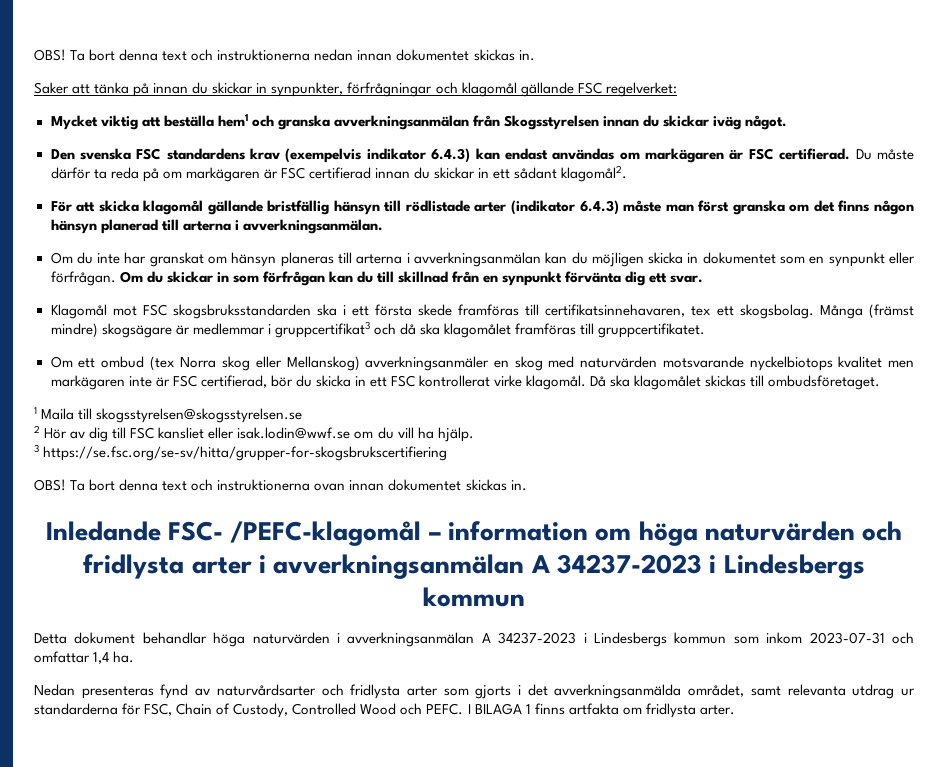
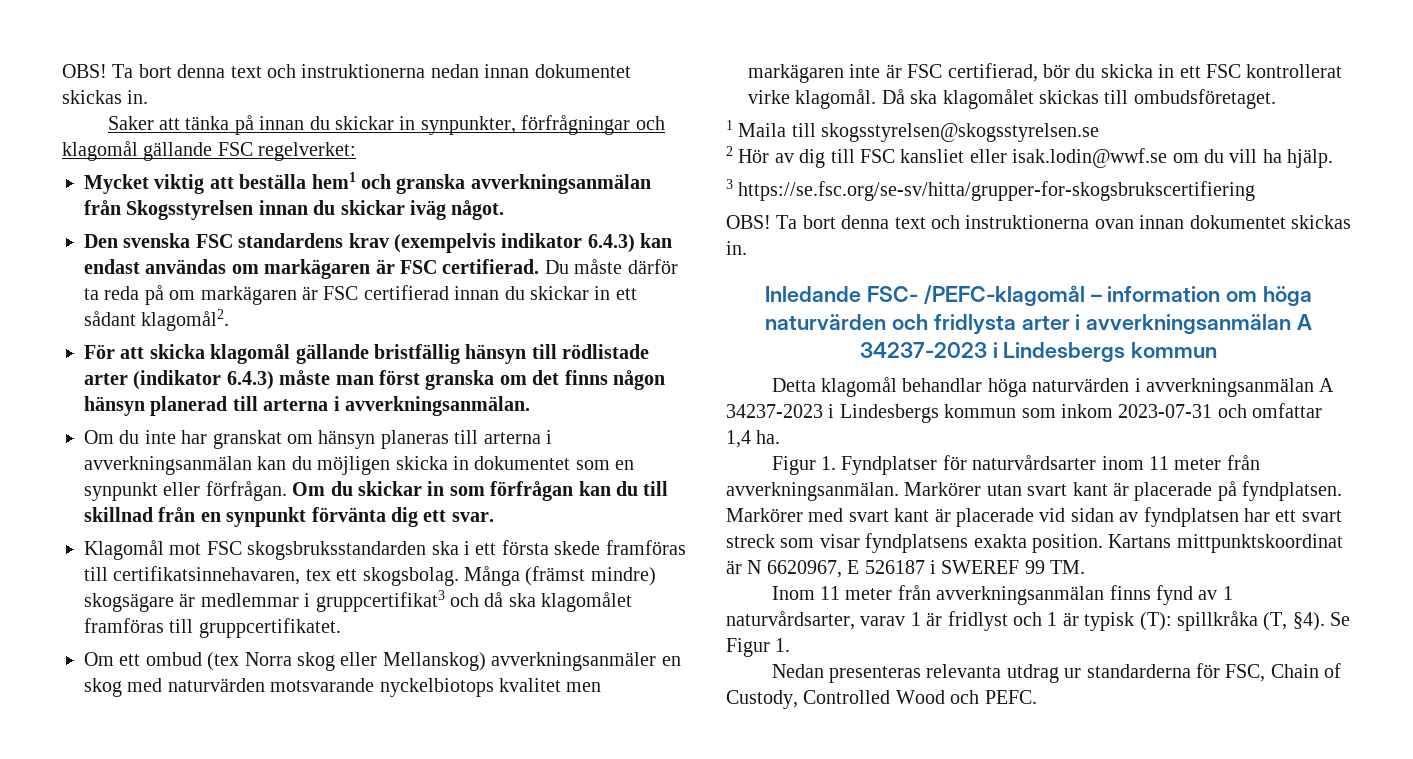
- Detta dokument behandlar höga naturvärden i avverkningsanmälan A 34237-2023 i Lindesbergs kommun som inkom 2023-07-31 och omfattar 1,4 ha.
+ Detta klagomål behandlar höga naturvärden i avverkningsanmälan A 34237-2023 i Lindesbergs kommun som inkom 2023-07-31 och omfattar 1,4 ha.
- Nedan presenteras fynd av naturvårdsarter och fridlysta arter som gjorts i det avverkningsanmälda området, samt relevanta utdrag ur standarderna för FSC, Chain of Custody, Controlled Wood och PEFC. I BILAGA 1 finns artfakta om fridlysta arter.
+ Figur 1. Fyndplatser för naturvårdsarter inom 11 meter från avverkningsanmälan. Markörer utan svart kant är placerade på fyndplatsen. Markörer med svart kant är placerade vid sidan av fyndplatsen har ett svart streck som visar fyndplatsens exakta position. Kartans mittpunktskoordinat är N 6620967, E 526187 i SWEREF 99 TM.
+ Inom 11 meter från avverkningsanmälan finns fynd av 1 naturvårdsarter, varav 1 är fridlyst och 1 är typisk (T): spillkråka (T, §4). Se Figur 1.
+ Nedan presenteras relevanta utdrag ur standarderna för FSC, Chain of Custody, Controlled Wood och PEFC.

